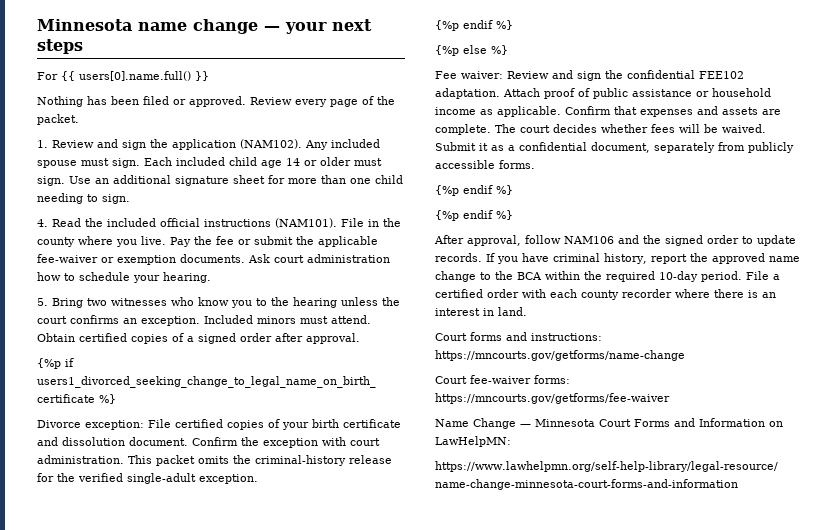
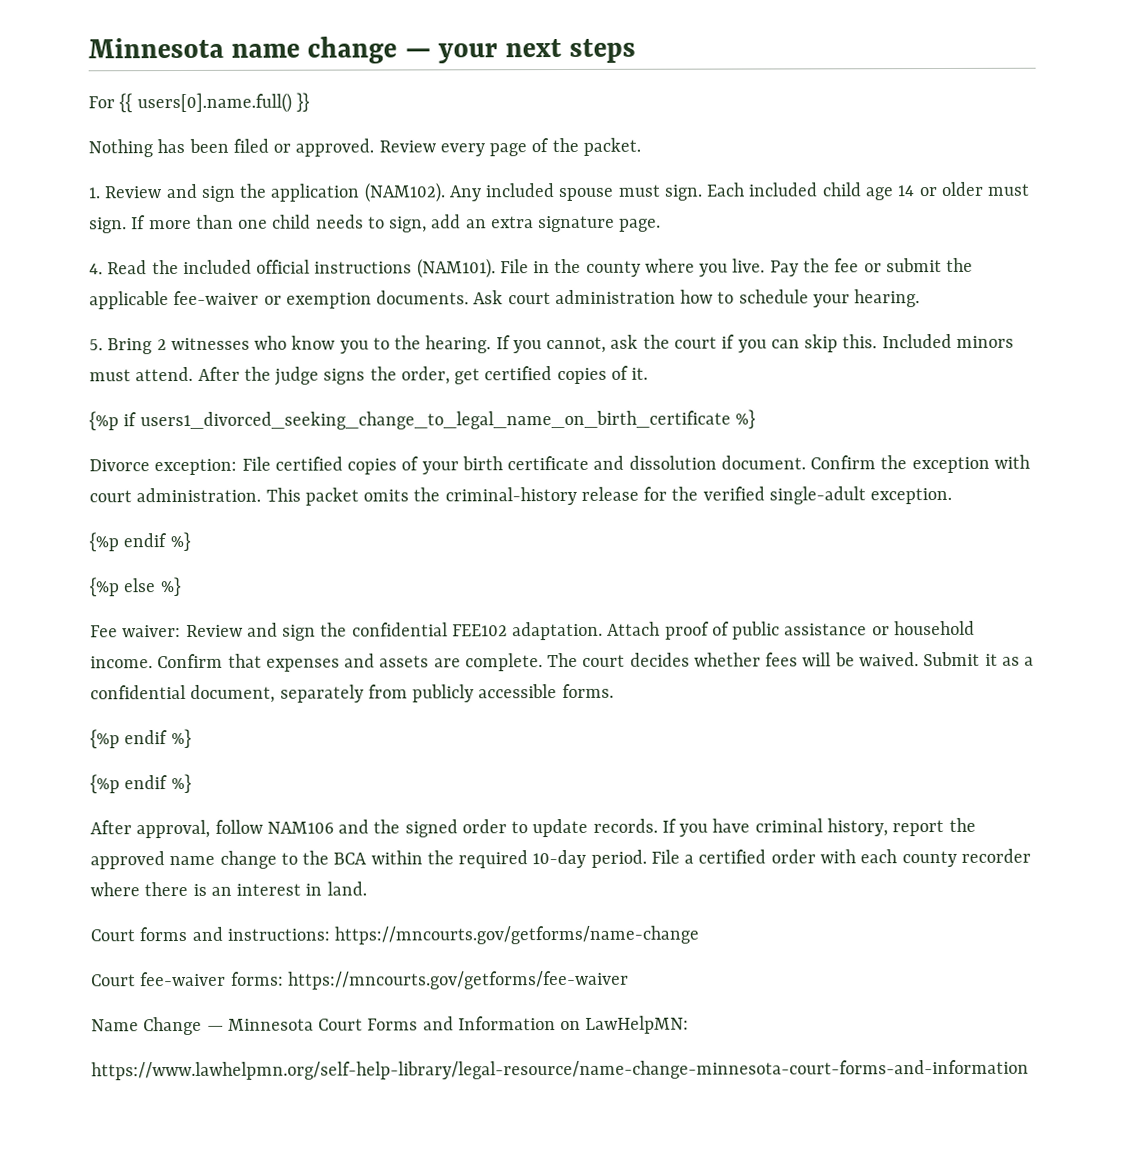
- Use an additional signature sheet for more than one child needing to sign.
+ If more than one child needs to sign, add an extra signature page.
- 5. Bring two witnesses who know you to the hearing unless the court confirms an exception. Included minors must attend. Obtain certified copies of a signed order after approval.
+ 5. Bring 2 witnesses who know you to the hearing. If you cannot, ask the court if you can skip this. Included minors must attend. After the judge signs the order, get certified copies of it.
- Attach proof of public assistance or household income as applicable.
+ Attach proof of public assistance or household income.

